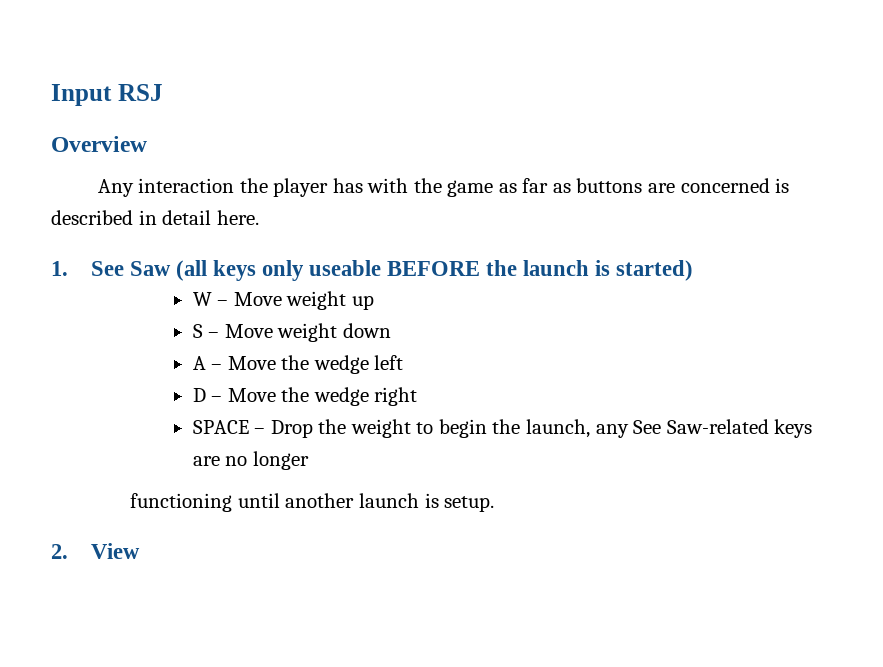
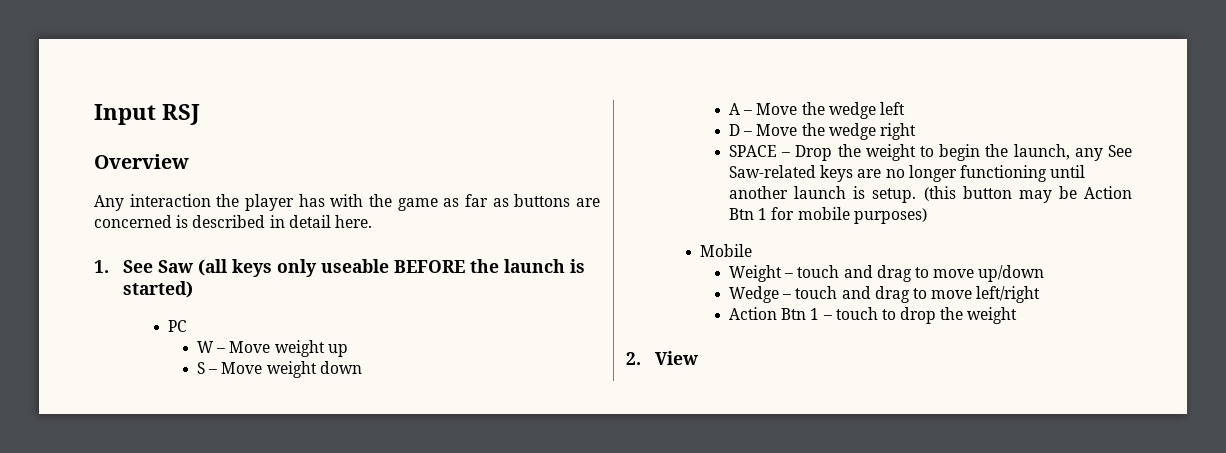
+ PC
- SPACE – Drop the weight to begin the launch, any See Saw-related keys are no longer
- functioning until another launch is setup.
+ SPACE – Drop the weight to begin the launch, any See Saw-related keys are no longer functioning until another launch is setup. (this button may be Action Btn 1 for mobile purposes)
+ Mobile
+ Weight – touch and drag to move up/down
+ Wedge – touch and drag to move left/right
+ Action Btn 1 – touch to drop the weight

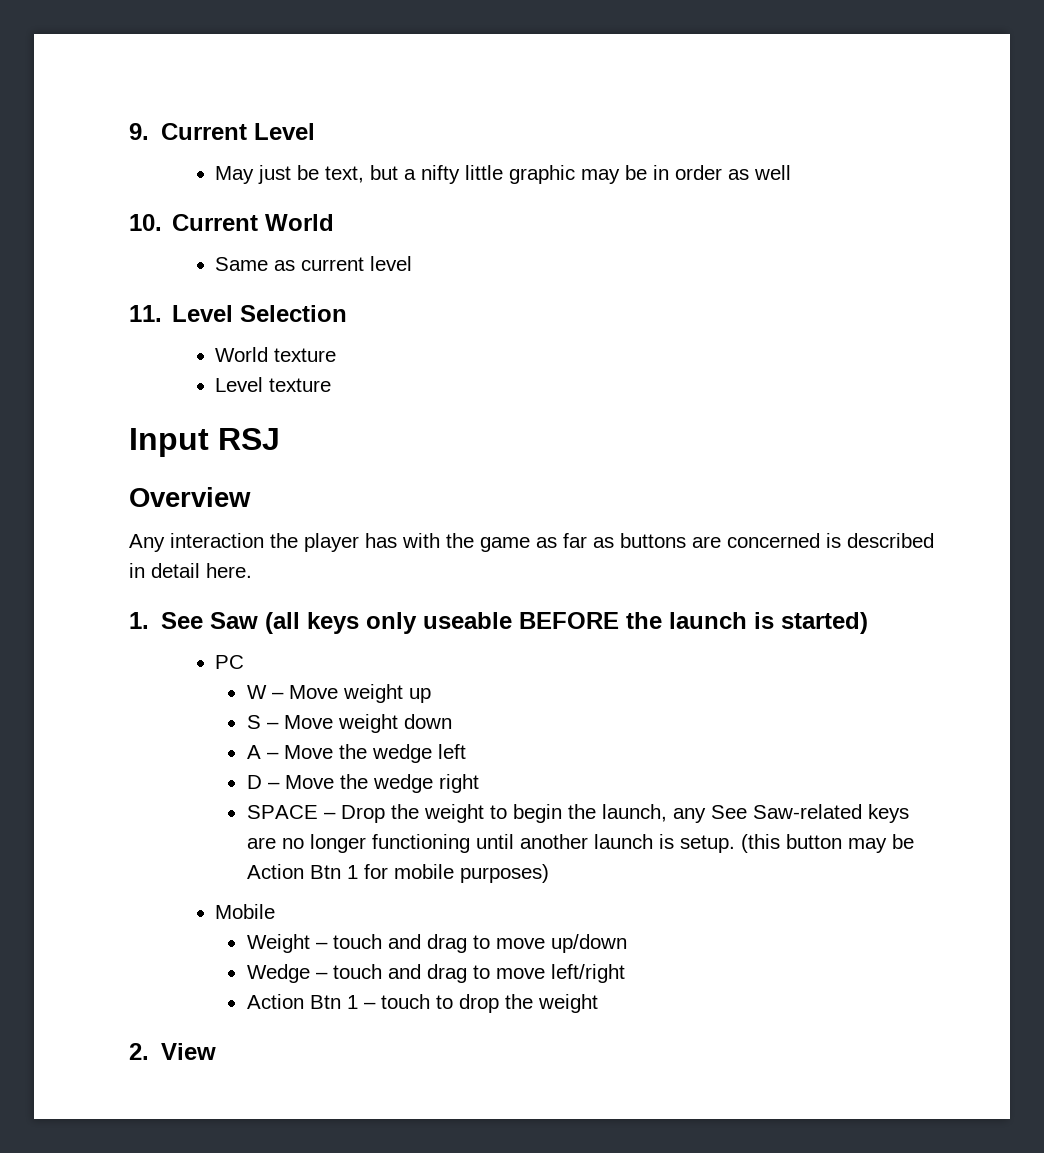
+ 9. Current Level
+ May just be text, but a nifty little graphic may be in order as well
+ 10. Current World
+ Same as current level
+ 11. Level Selection
+ World texture
+ Level texture

